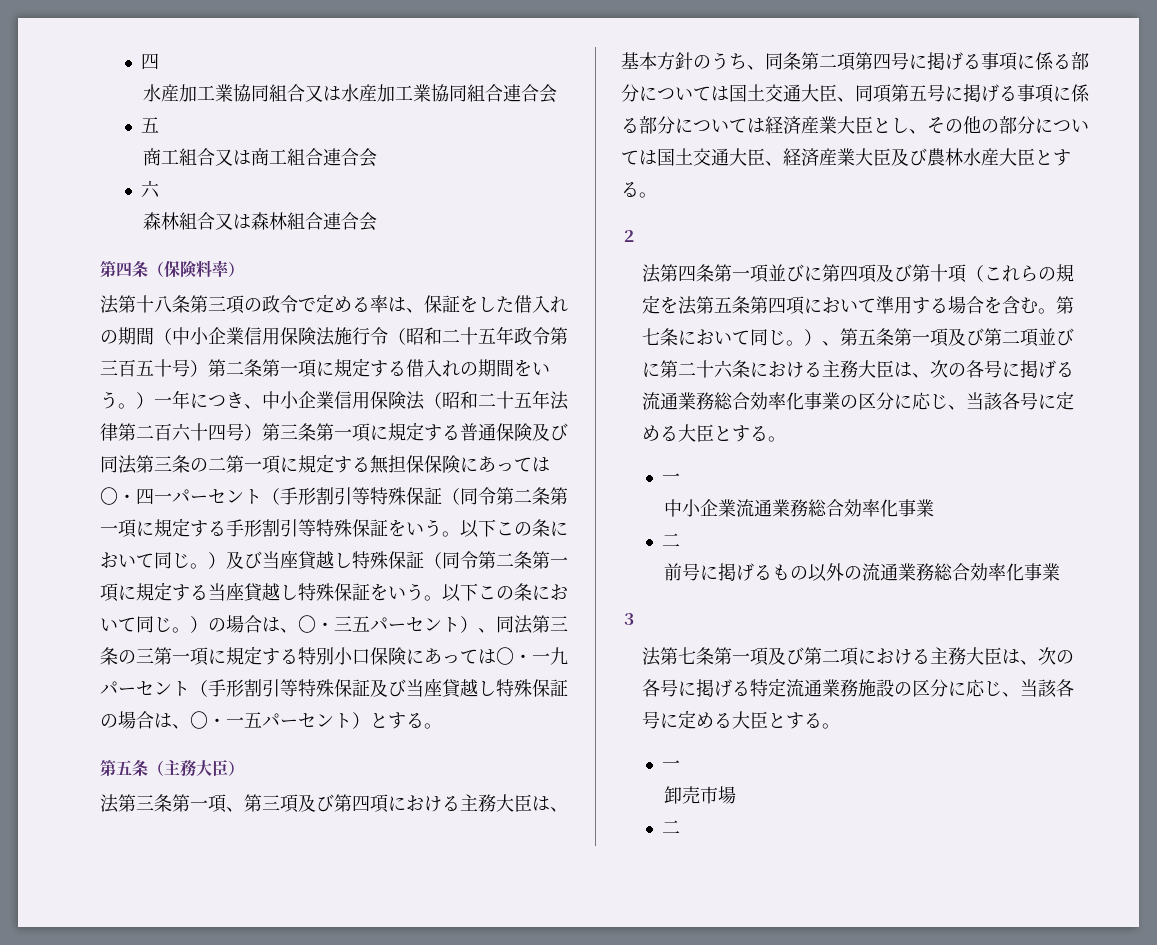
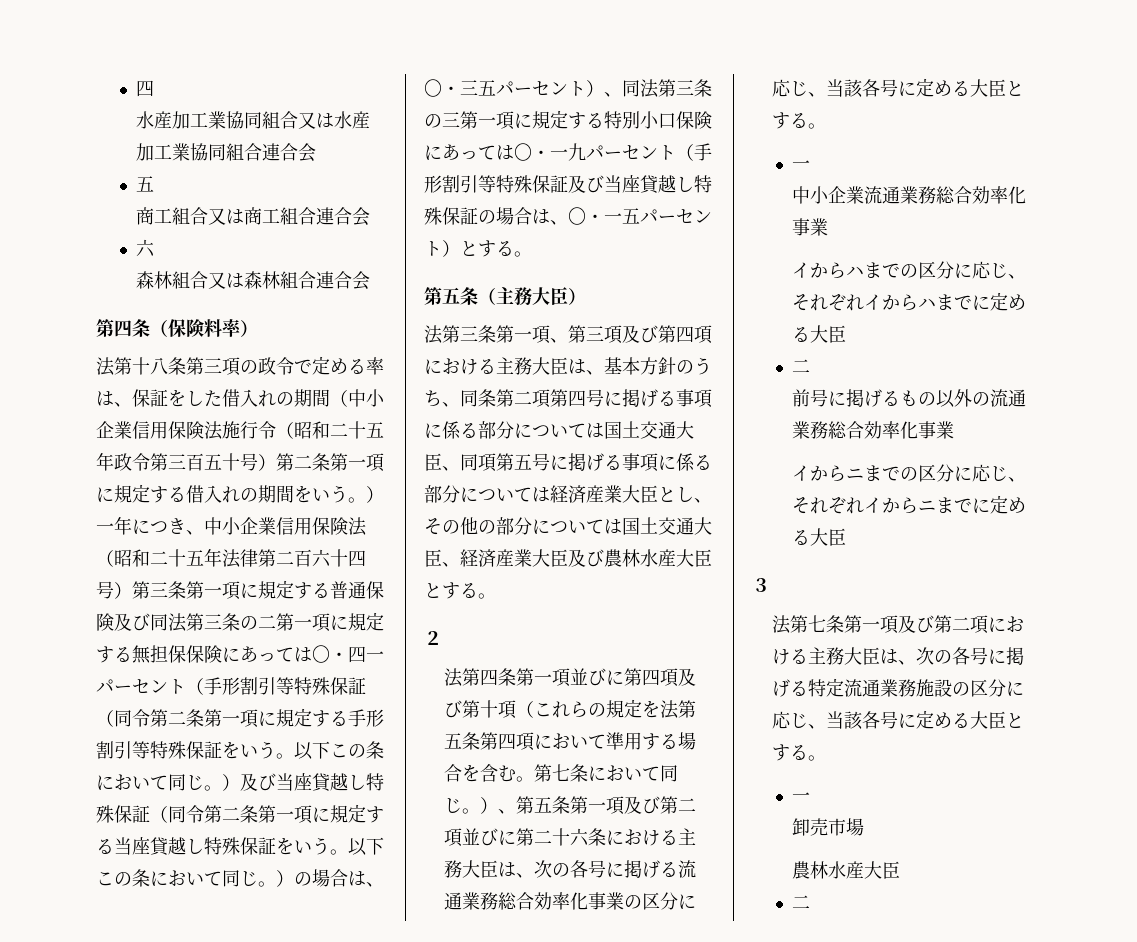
+ イからハまでの区分に応じ、それぞれイからハまでに定める大臣
+ イからニまでの区分に応じ、それぞれイからニまでに定める大臣
  卸売市場
+ 農林水産大臣

